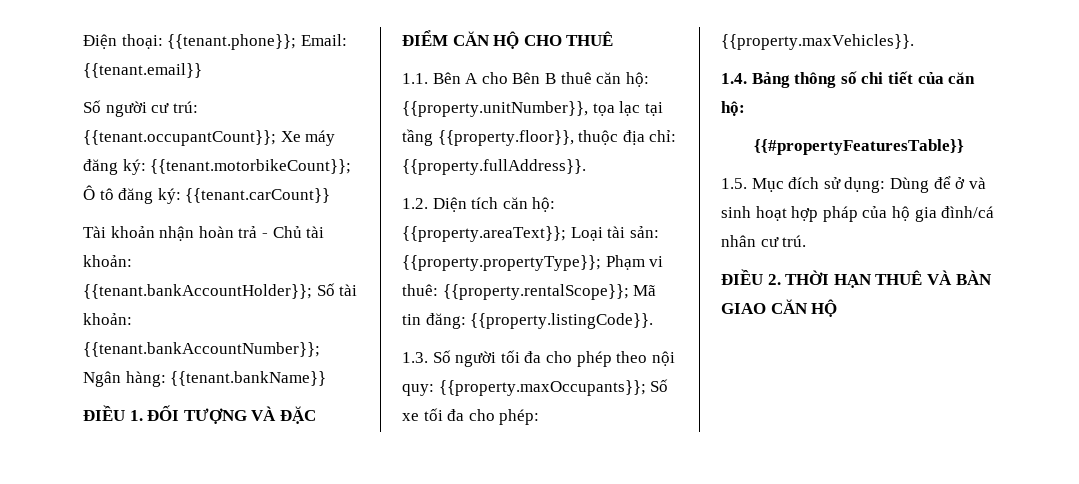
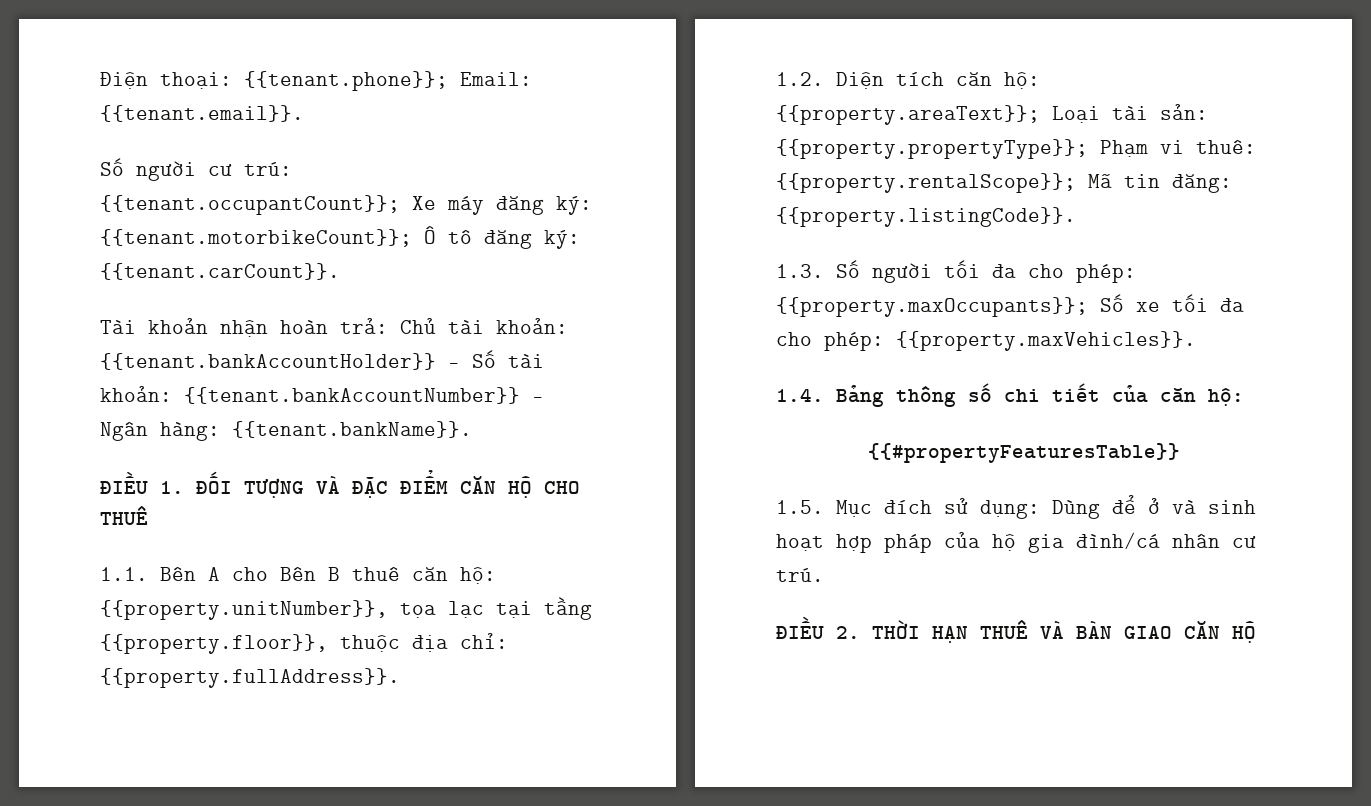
- Điện thoại: {{tenant.phone}}; Email: {{tenant.email}}
+ Điện thoại: {{tenant.phone}}; Email: {{tenant.email}}.
- Số người cư trú: {{tenant.occupantCount}}; Xe máy đăng ký: {{tenant.motorbikeCount}}; Ô tô đăng ký: {{tenant.carCount}}
+ Số người cư trú: {{tenant.occupantCount}}; Xe máy đăng ký: {{tenant.motorbikeCount}}; Ô tô đăng ký: {{tenant.carCount}}.
- Tài khoản nhận hoàn trả - Chủ tài khoản: {{tenant.bankAccountHolder}}; Số tài khoản: {{tenant.bankAccountNumber}}; Ngân hàng: {{tenant.bankName}}
+ Tài khoản nhận hoàn trả: Chủ tài khoản: {{tenant.bankAccountHolder}} - Số tài khoản: {{tenant.bankAccountNumber}} - Ngân hàng: {{tenant.bankName}}.
- 1.3. Số người tối đa cho phép theo nội quy: {{property.maxOccupants}}; Số xe tối đa cho phép: {{property.maxVehicles}}.
+ 1.3. Số người tối đa cho phép: {{property.maxOccupants}}; Số xe tối đa cho phép: {{property.maxVehicles}}.

